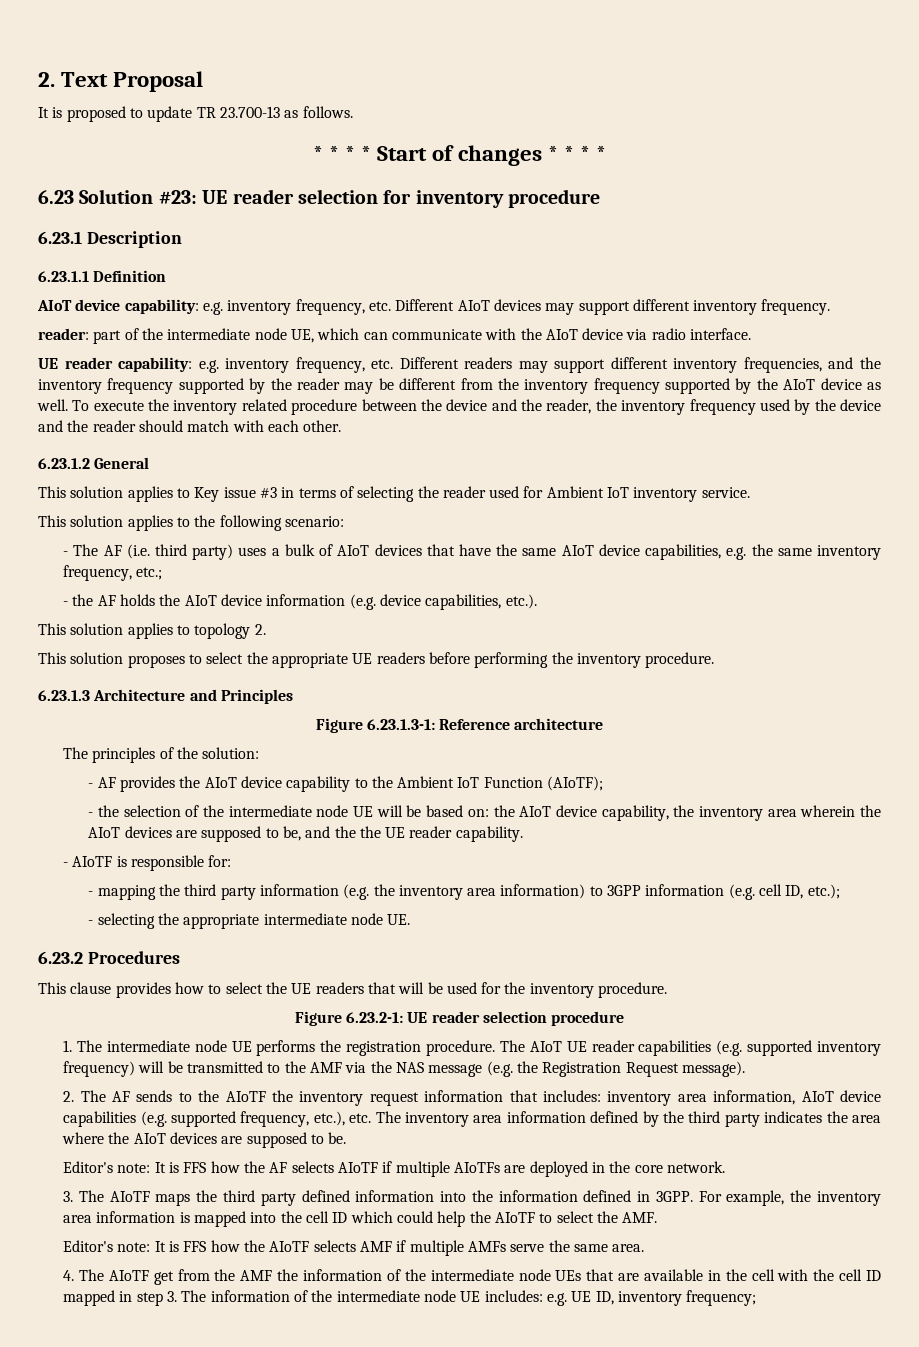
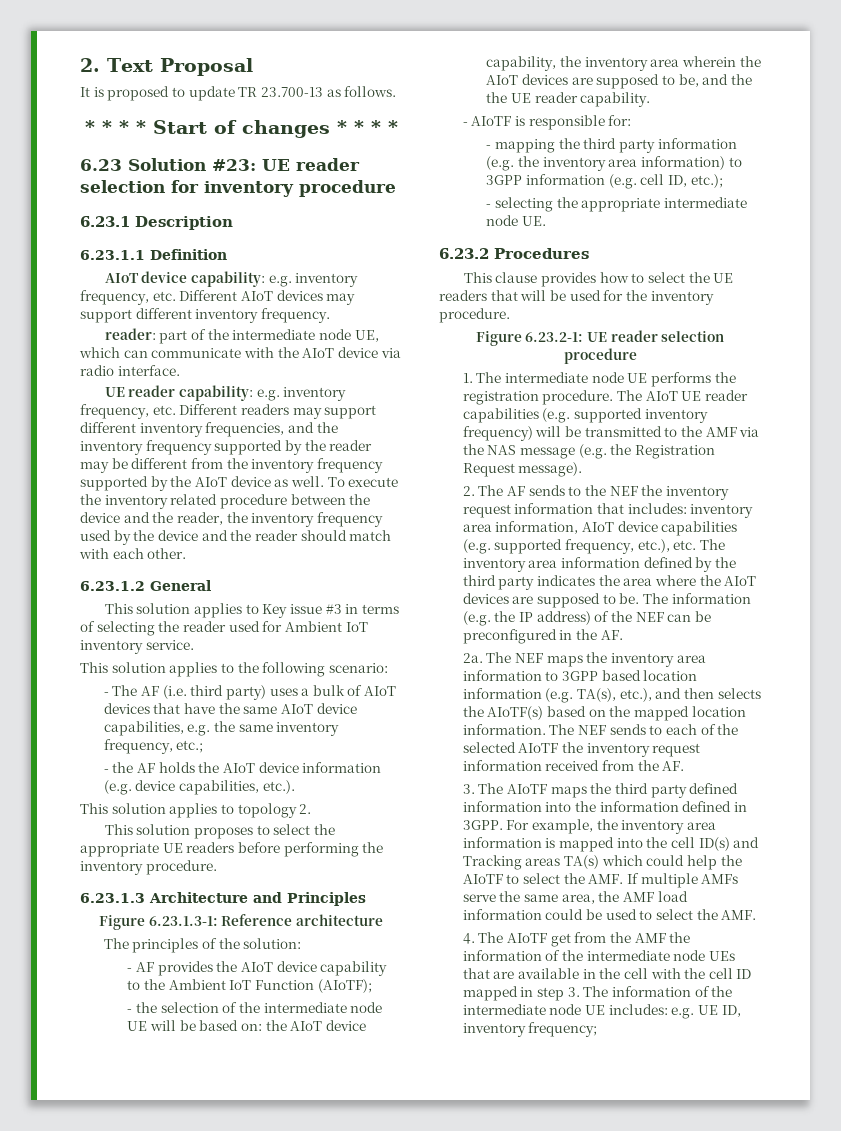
- 2. The AF sends to the AIoTF the inventory request information that includes: inventory area information, AIoT device capabilities (e.g. supported frequency, etc.), etc. The inventory area information defined by the third party indicates the area where the AIoT devices are supposed to be.
- Editor's note: It is FFS how the AF selects AIoTF if multiple AIoTFs are deployed in the core network.
+ 2. The AF sends to the NEF the inventory request information that includes: inventory area information, AIoT device capabilities (e.g. supported frequency, etc.), etc. The inventory area information defined by the third party indicates the area where the AIoT devices are supposed to be. The information (e.g. the IP address) of the NEF can be preconfigured in the AF.
+ 2a. The NEF maps the inventory area information to 3GPP based location information (e.g. TA(s), etc.), and then selects the AIoTF(s) based on the mapped location information. The NEF sends to each of the selected AIoTF the inventory request information received from the AF.
- For example, the inventory area information is mapped into the cell ID which could help the AIoTF to select the AMF.
- Editor's note: It is FFS how the AIoTF selects AMF if multiple AMFs serve the same area.
+ For example, the inventory area information is mapped into the cell ID(s) and Tracking areas TA(s) which could help the AIoTF to select the AMF. If multiple AMFs serve the same area, the AMF load information could be used to select the AMF.

